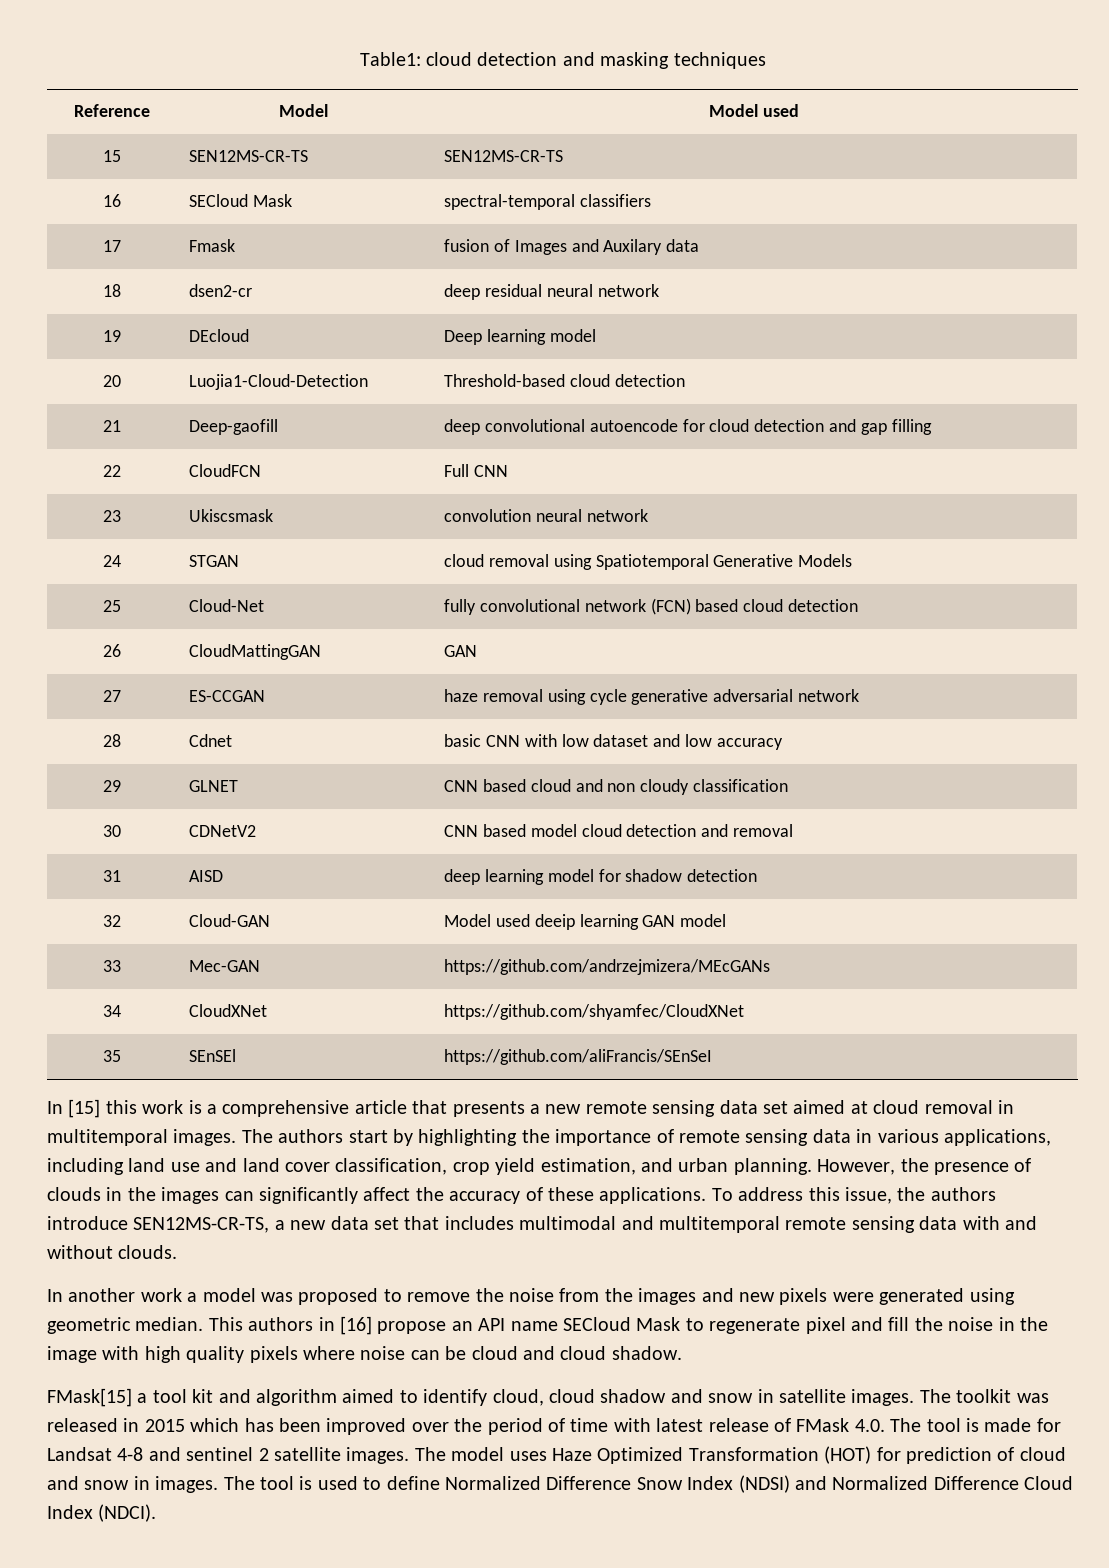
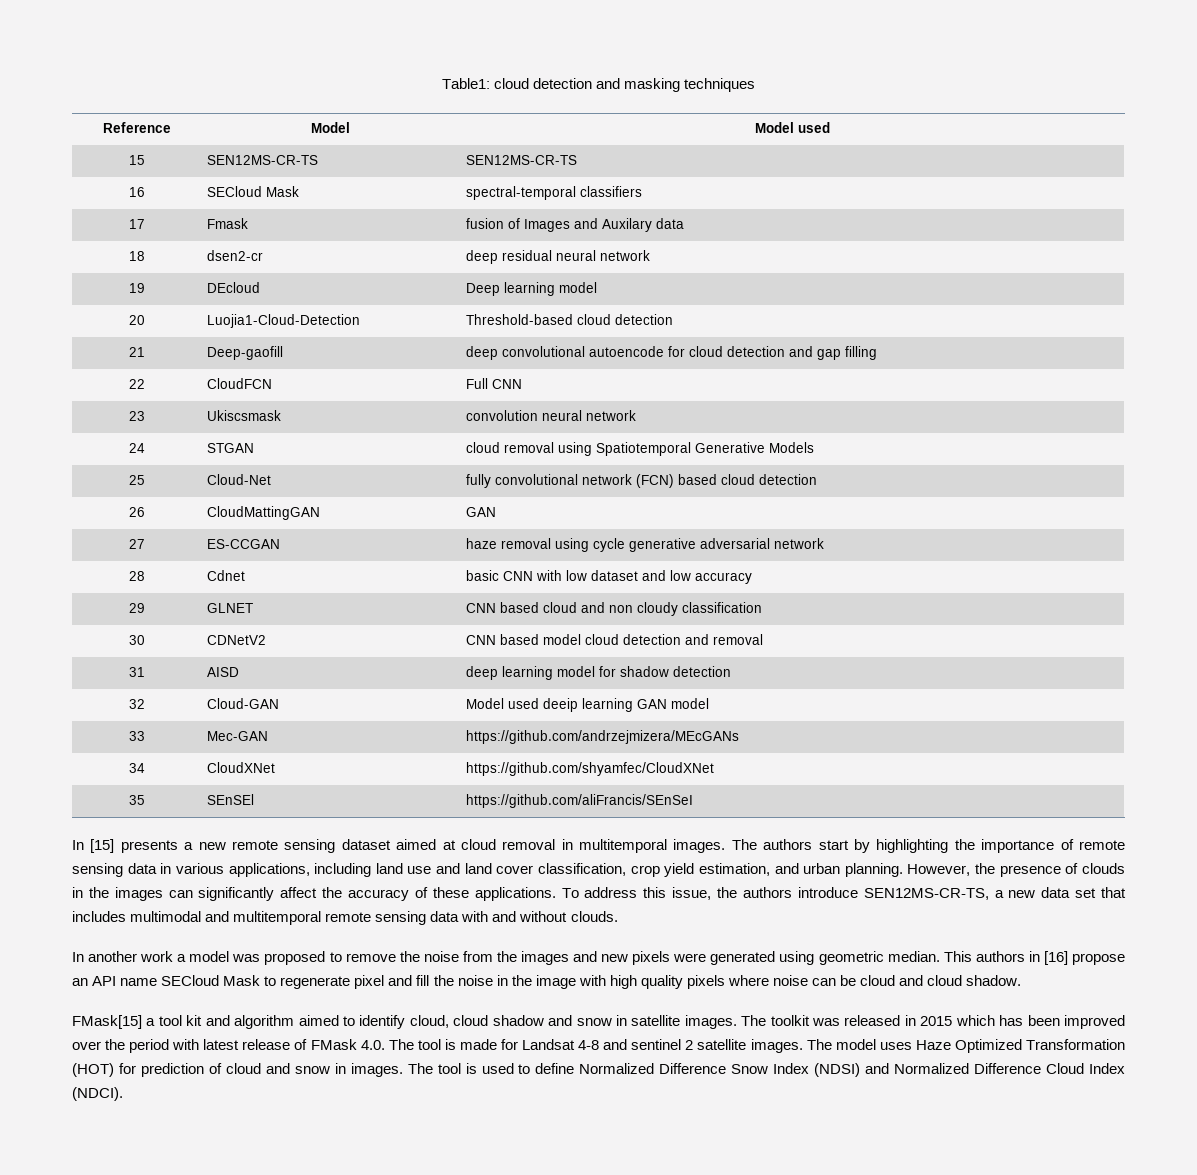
- In [15] this work is a comprehensive article that presents a new remote sensing data set aimed at cloud removal in multitemporal images.
+ In [15] presents a new remote sensing dataset aimed at cloud removal in multitemporal images.
- The toolkit was released in 2015 which has been improved over the period of time with latest release of FMask 4.0. The tool is made for Landsat 4-8 and sentinel 2 satellite images.
+ The toolkit was released in 2015 which has been improved over the period with latest release of FMask 4.0. The tool is made for Landsat 4-8 and sentinel 2 satellite images.

